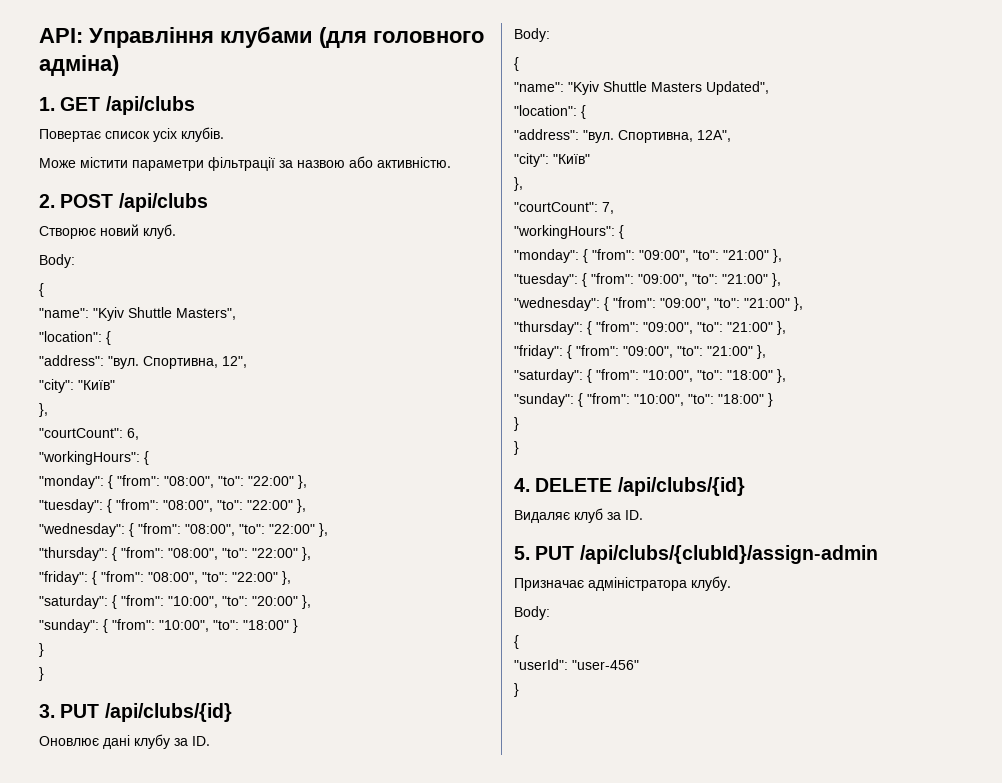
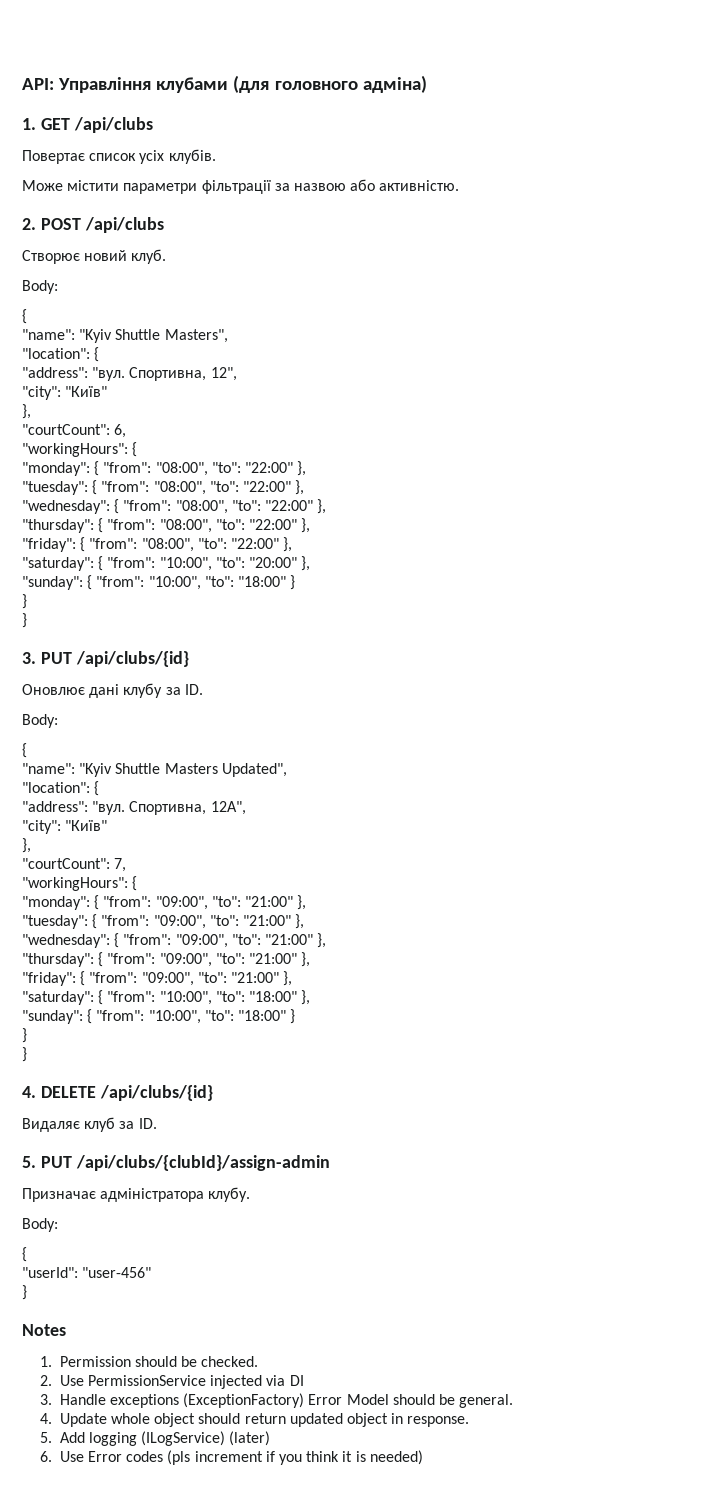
+ Notes
+ 1. Permission should be checked.
+ 2. Use PermissionService injected via DI
+ 3. Handle exceptions (ExceptionFactory) Error Model should be general.
+ 4. Update whole object should return updated object in response.
+ 5. Add logging (ILogService) (later)
+ 6. Use Error codes (pls increment if you think it is needed)

